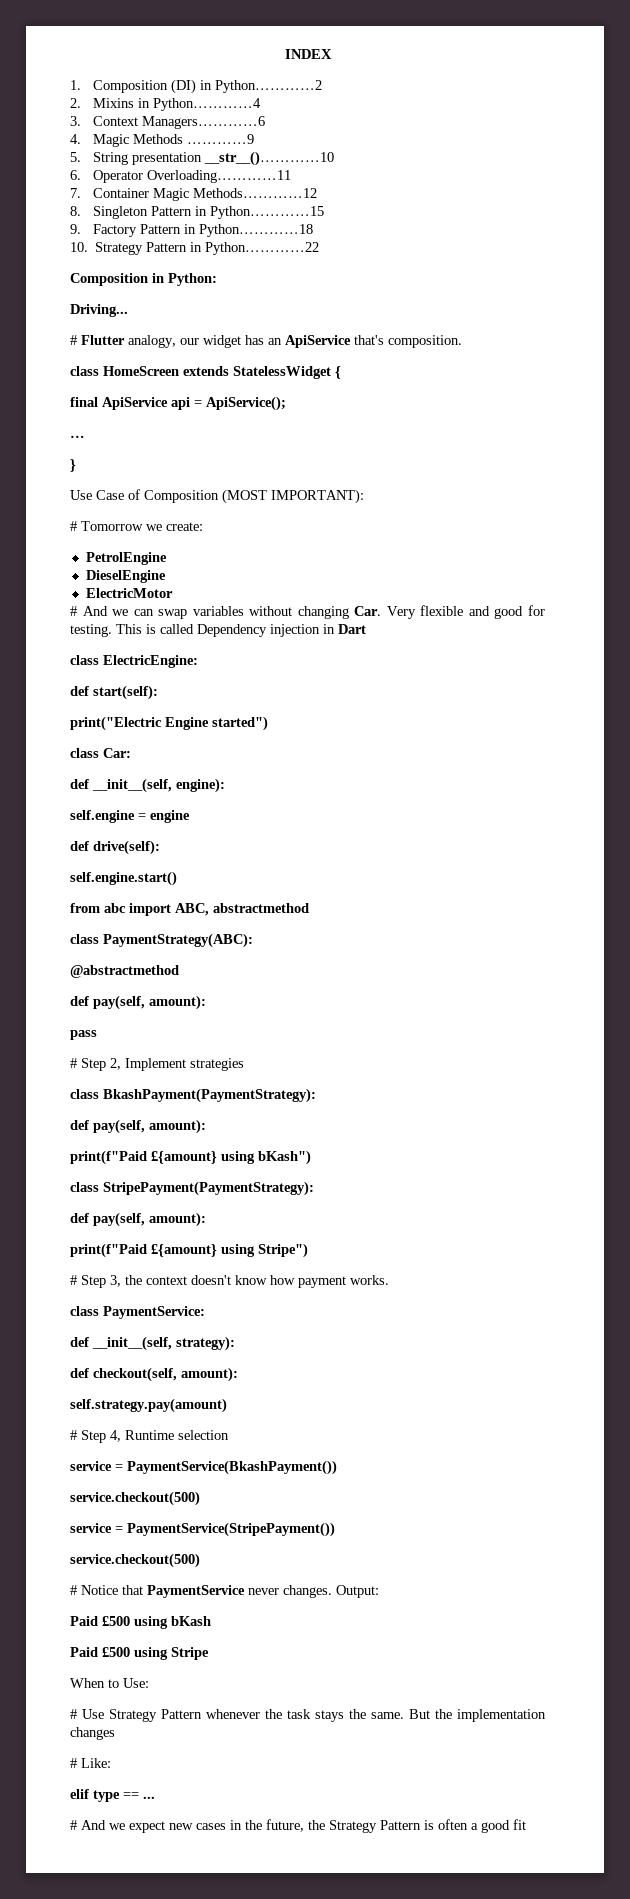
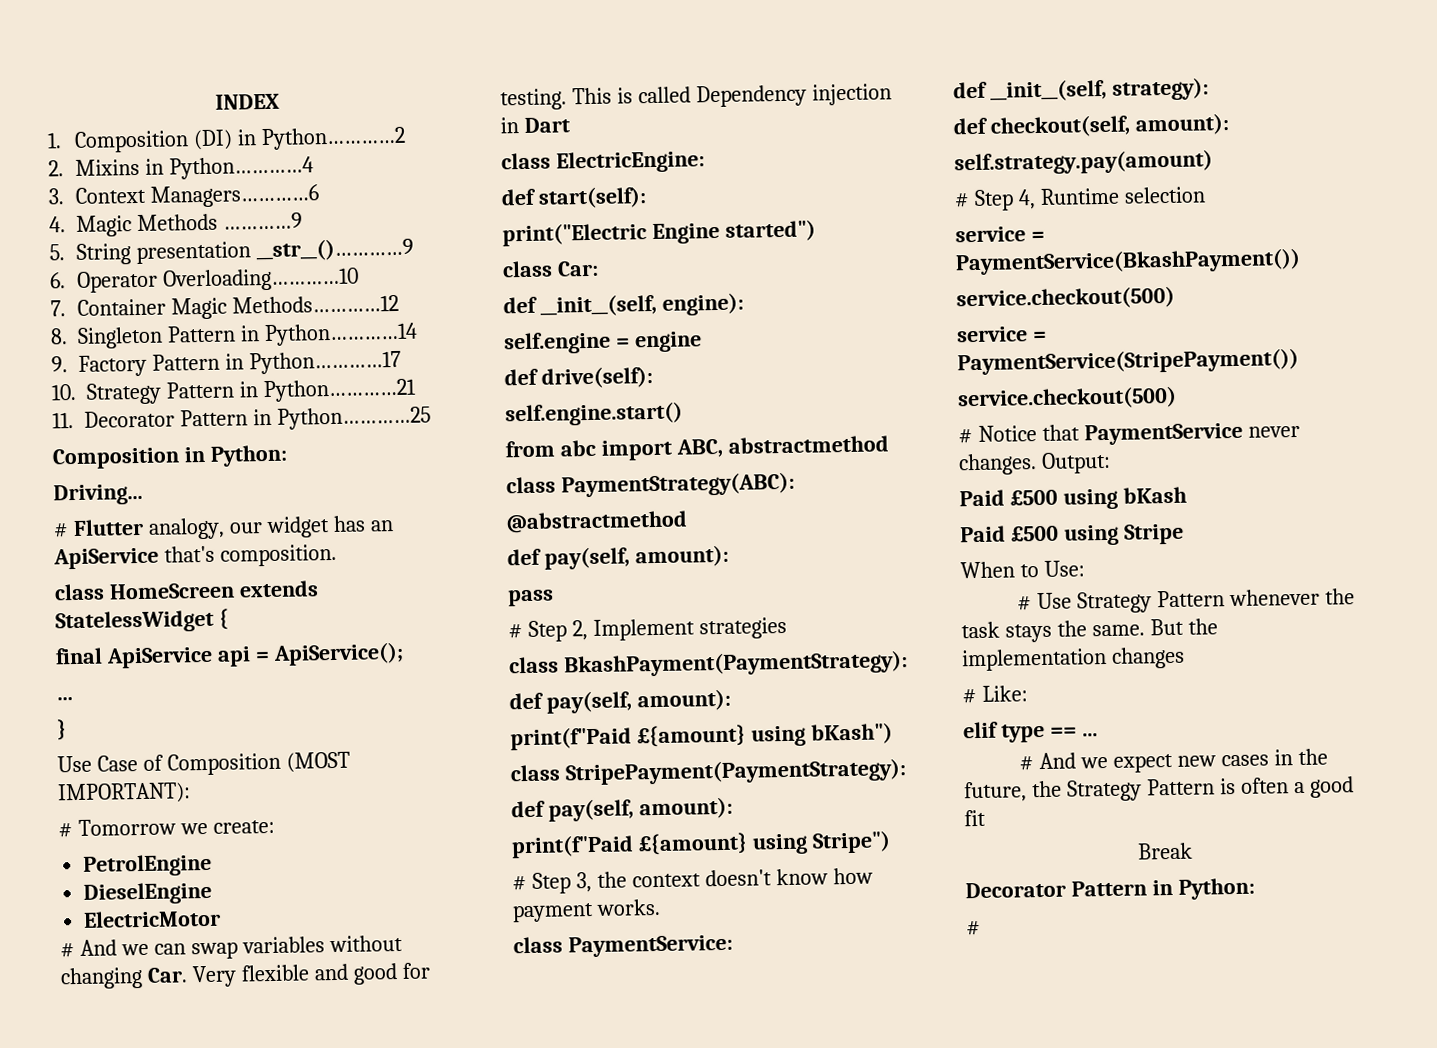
- 5. String presentation __str__()…………10
+ 5. String presentation __str__()…………9
- 6. Operator Overloading…………11
+ 6. Operator Overloading…………10
- 8. Singleton Pattern in Python…………15
+ 8. Singleton Pattern in Python…………14
- 9. Factory Pattern in Python…………18
+ 9. Factory Pattern in Python…………17
- 10. Strategy Pattern in Python…………22
+ 10. Strategy Pattern in Python…………21
+ 11. Decorator Pattern in Python…………25
+ Break
+ Decorator Pattern in Python:
+ #

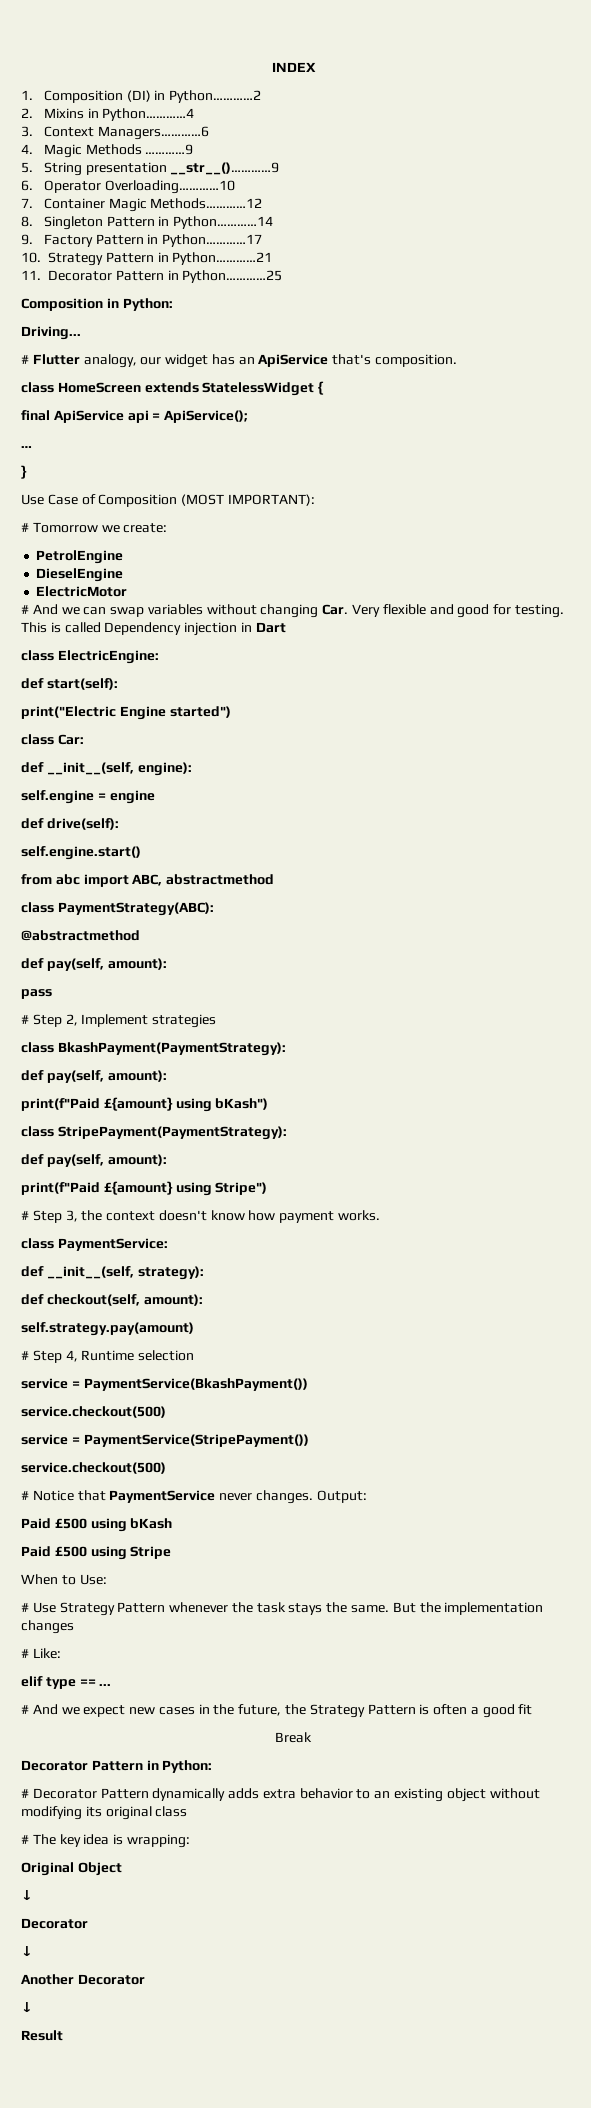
  Decorator Pattern in Python:
- #
+ # Decorator Pattern dynamically adds extra behavior to an existing object without modifying its original class
+ # The key idea is wrapping:
+ Original Object
+ ↓
+ Decorator
+ ↓
+ Another Decorator
+ ↓
+ Result

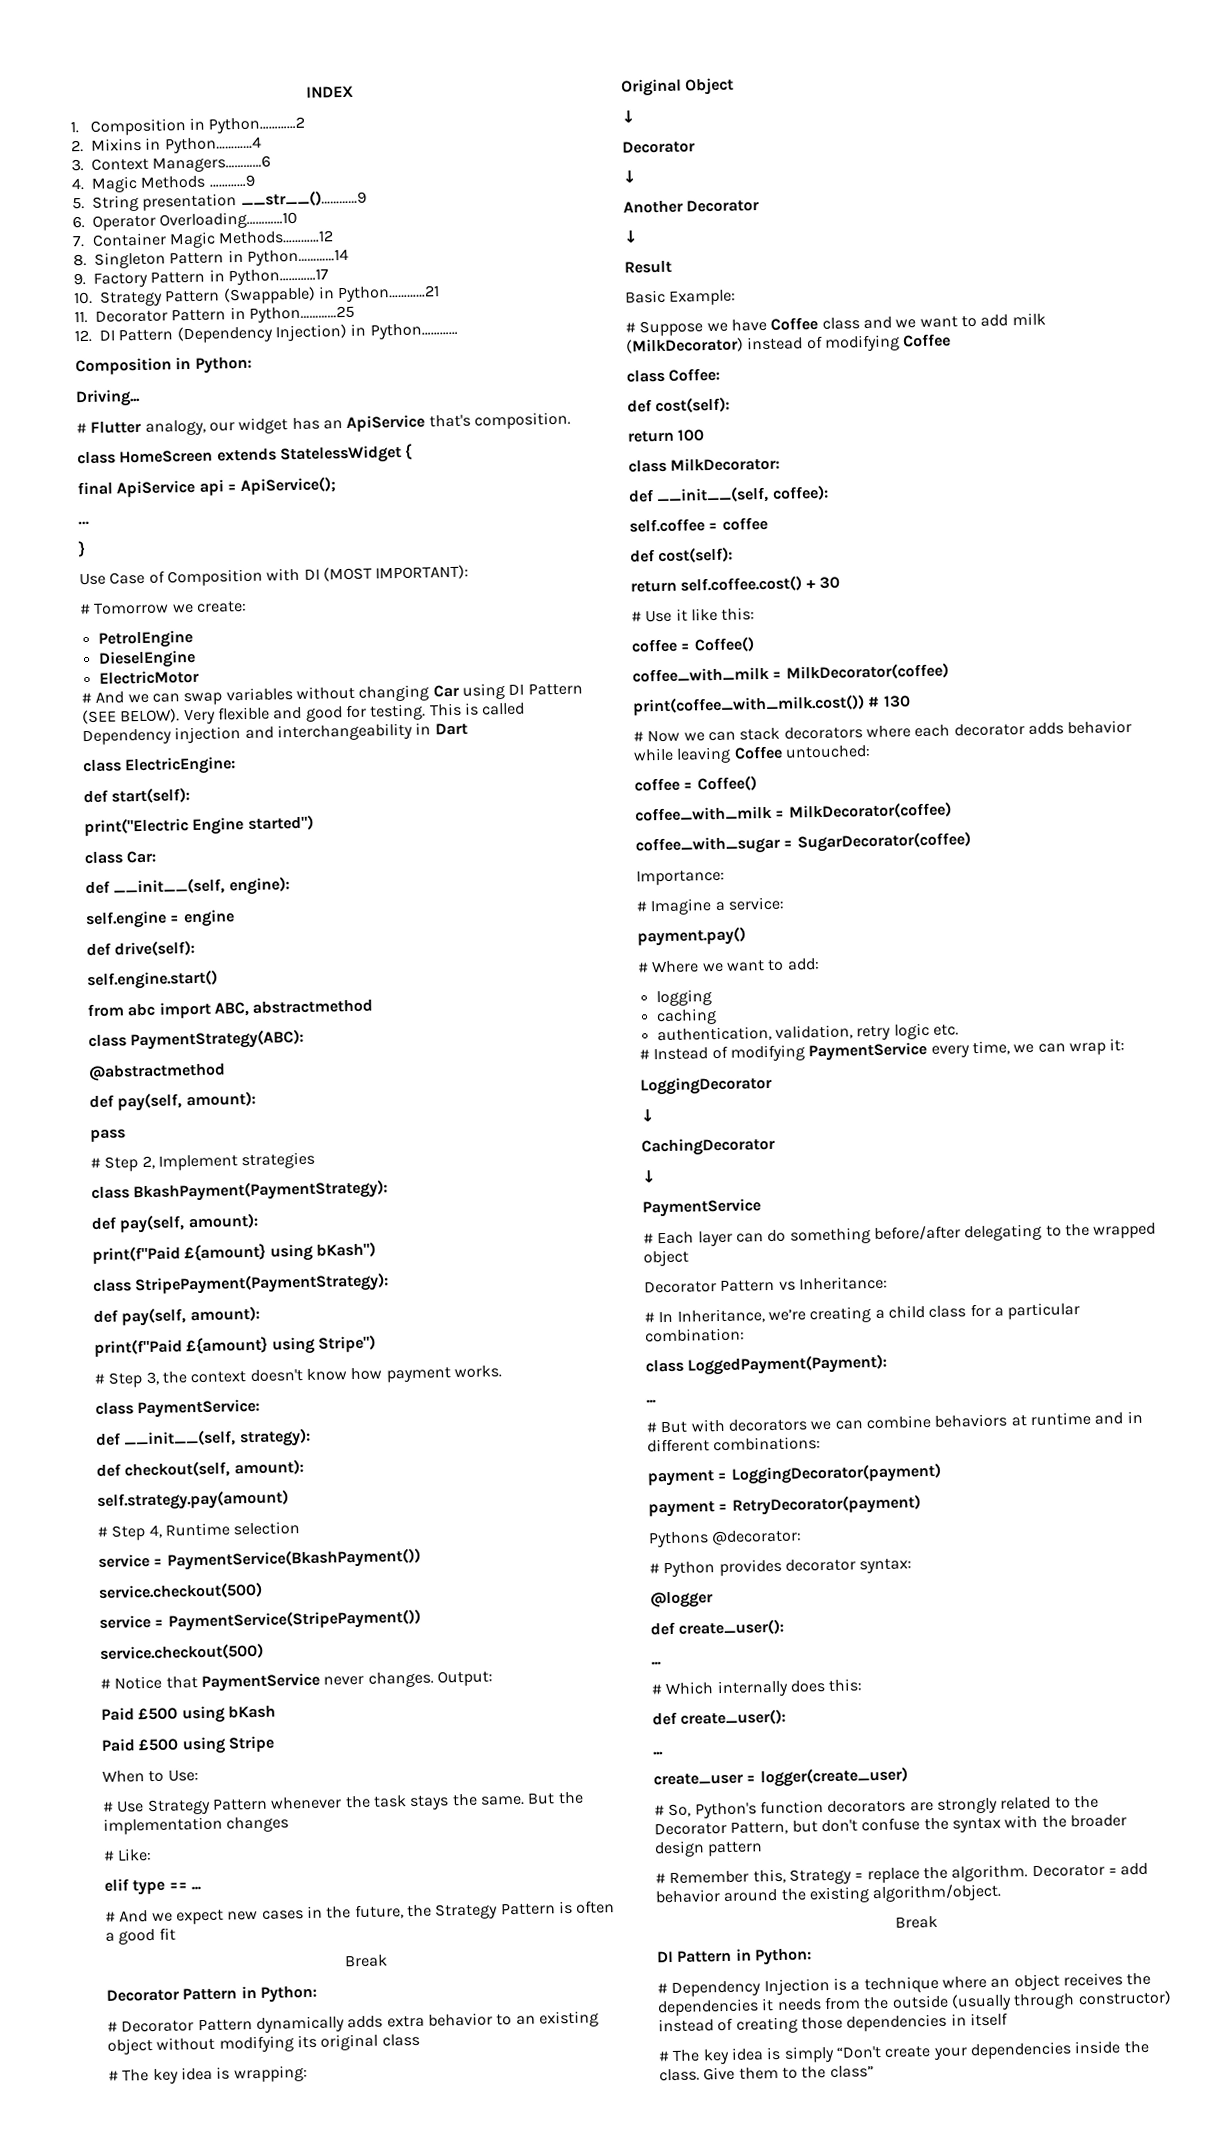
- 1. Composition (DI) in Python…………2
+ 1. Composition in Python…………2
- 10. Strategy Pattern in Python…………21
+ 10. Strategy Pattern (Swappable) in Python…………21
+ 12. DI Pattern (Dependency Injection) in Python…………
- Use Case of Composition (MOST IMPORTANT):
+ Use Case of Composition with DI (MOST IMPORTANT):
- # And we can swap variables without changing Car. Very flexible and good for testing.
+ # And we can swap variables without changing Car using DI Pattern (SEE BELOW). Very flexible and good for testing.
- This is called Dependency injection in Dart
+ This is called Dependency injection and interchangeability in Dart
+ Basic Example:
+ # Suppose we have Coffee class and we want to add milk (MilkDecorator) instead of modifying Coffee
+ class Coffee:
+ def cost(self):
+ return 100
+ class MilkDecorator:
+ def __init__(self, coffee):
+ self.coffee = coffee
+ def cost(self):
+ return self.coffee.cost() + 30
+ # Use it like this:
+ coffee = Coffee()
+ coffee_with_milk = MilkDecorator(coffee)
+ print(coffee_with_milk.cost()) # 130
+ # Now we can stack decorators where each decorator adds behavior while leaving Coffee untouched:
+ coffee = Coffee()
+ coffee_with_milk = MilkDecorator(coffee)
+ coffee_with_sugar = SugarDecorator(coffee)
+ Importance:
+ # Imagine a service:
+ payment.pay()
+ # Where we want to add:
+ logging
+ caching
+ authentication, validation, retry logic etc.
+ # Instead of modifying PaymentService every time, we can wrap it:
+ LoggingDecorator
+ ↓
+ CachingDecorator
+ ↓
+ PaymentService
+ # Each layer can do something before/after delegating to the wrapped object
+ Decorator Pattern vs Inheritance:
+ # In Inheritance, we’re creating a child class for a particular combination:
+ class LoggedPayment(Payment):
+ ...
+ # But with decorators we can combine behaviors at runtime and in different combinations:
+ payment = LoggingDecorator(payment)
+ payment = RetryDecorator(payment)
+ Pythons @decorator:
+ # Python provides decorator syntax:
+ @logger
+ def create_user():
+ ...
+ # Which internally does this:
+ def create_user():
+ ...
+ create_user = logger(create_user)
+ # So, Python's function decorators are strongly related to the Decorator Pattern, but don't confuse the syntax with the broader design pattern
+ # Remember this, Strategy = replace the algorithm. Decorator = add behavior around the existing algorithm/object.
+ Break
+ DI Pattern in Python:
+ # Dependency Injection is a technique where an object receives the dependencies it needs from the outside (usually through constructor) instead of creating those dependencies in itself
+ # The key idea is simply “Don't create your dependencies inside the class. Give them to the class”

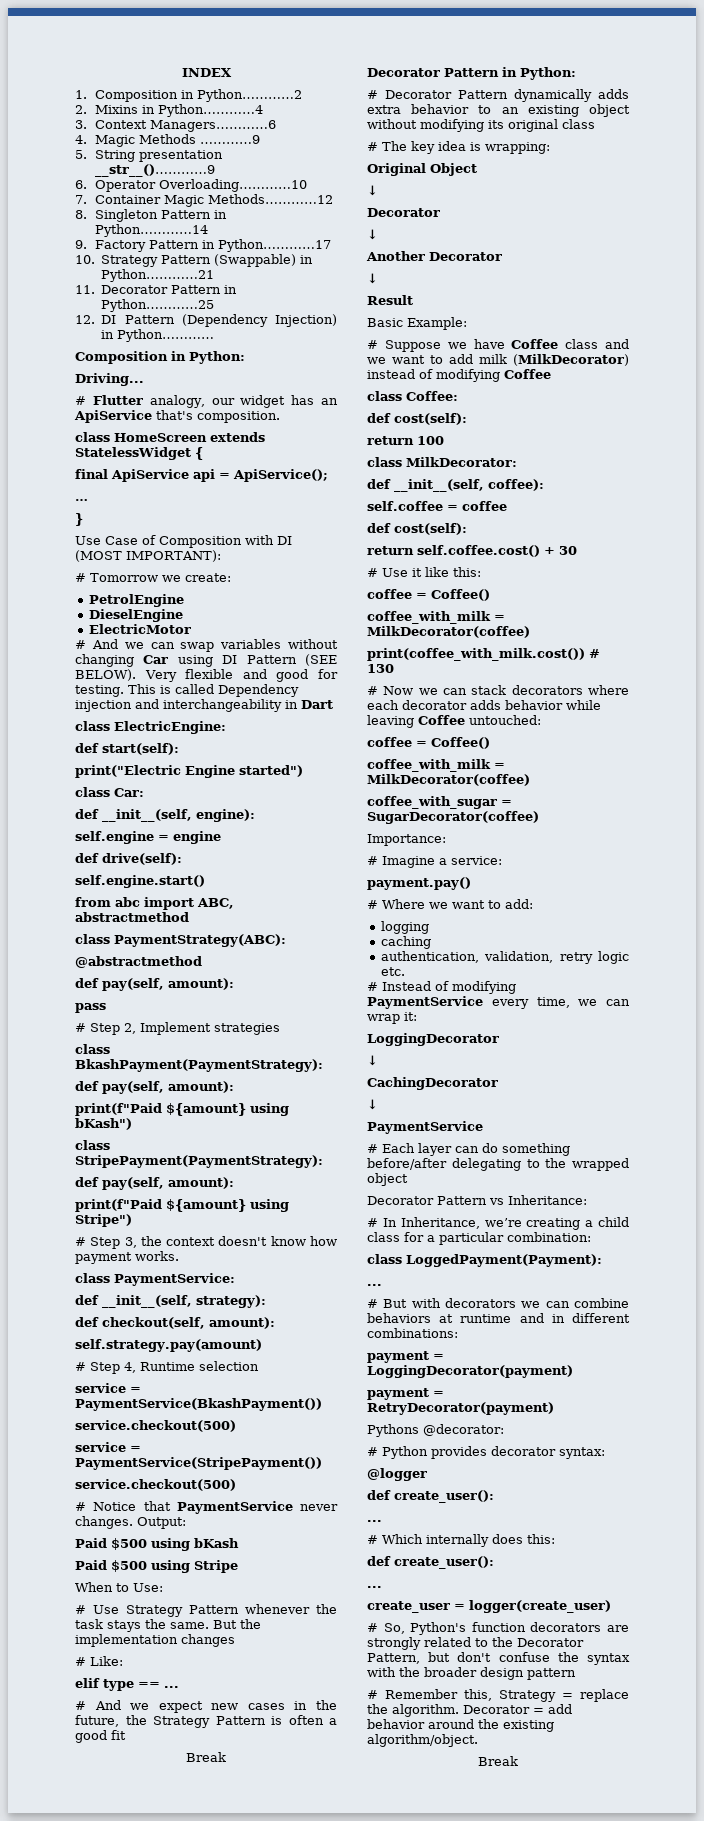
- print(f"Paid £{amount} using bKash")
+ print(f"Paid ${amount} using bKash")
- print(f"Paid £{amount} using Stripe")
+ print(f"Paid ${amount} using Stripe")
- Paid £500 using bKash
+ Paid $500 using bKash
- Paid £500 using Stripe
+ Paid $500 using Stripe
- DI Pattern in Python:
- # Dependency Injection is a technique where an object receives the dependencies it needs from the outside (usually through constructor) instead of creating those dependencies in itself
- # The key idea is simply “Don't create your dependencies inside the class. Give them to the class”

